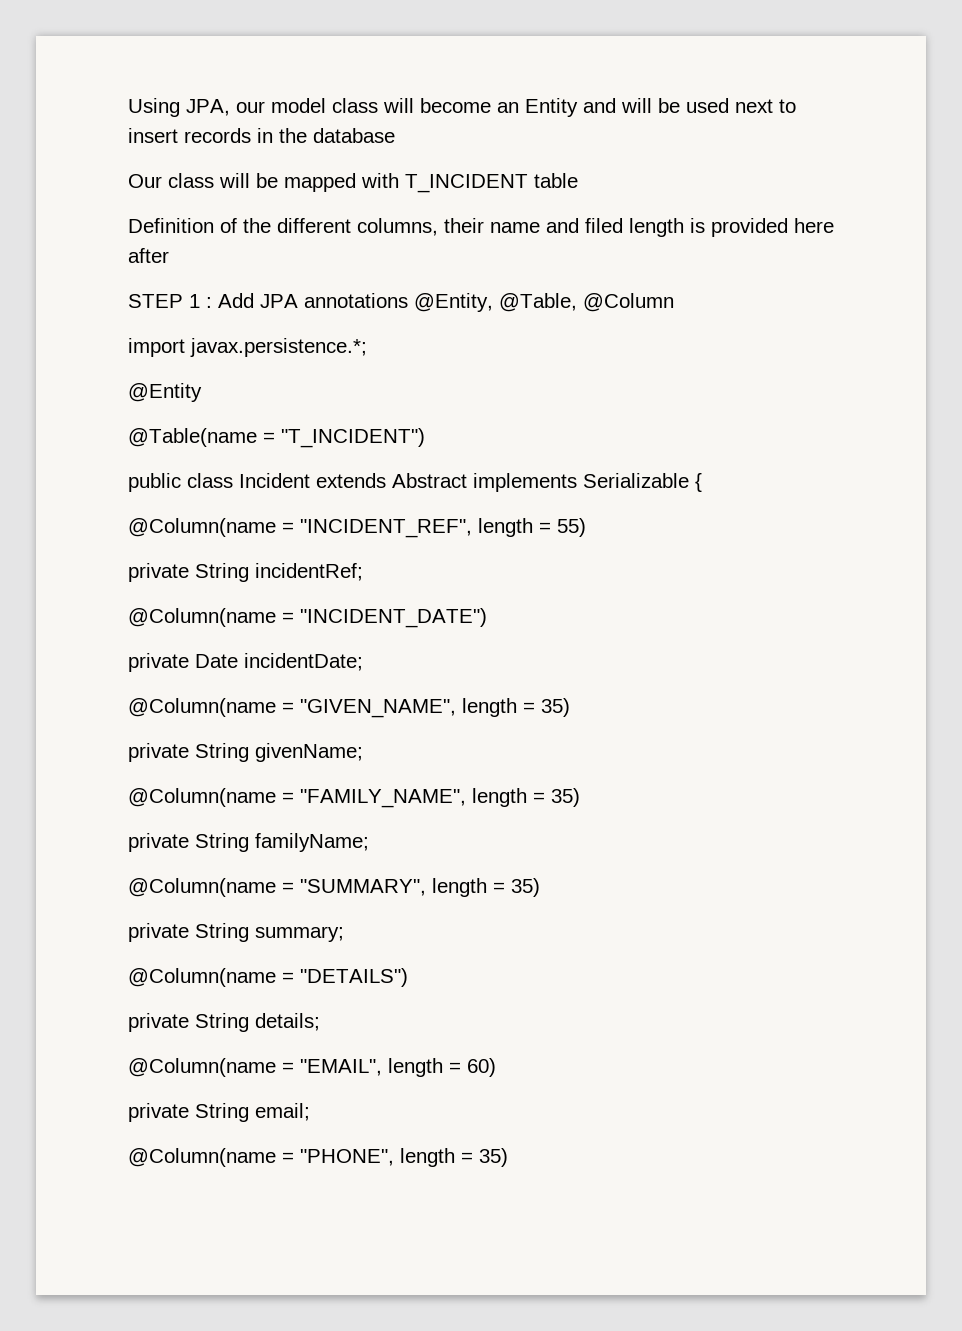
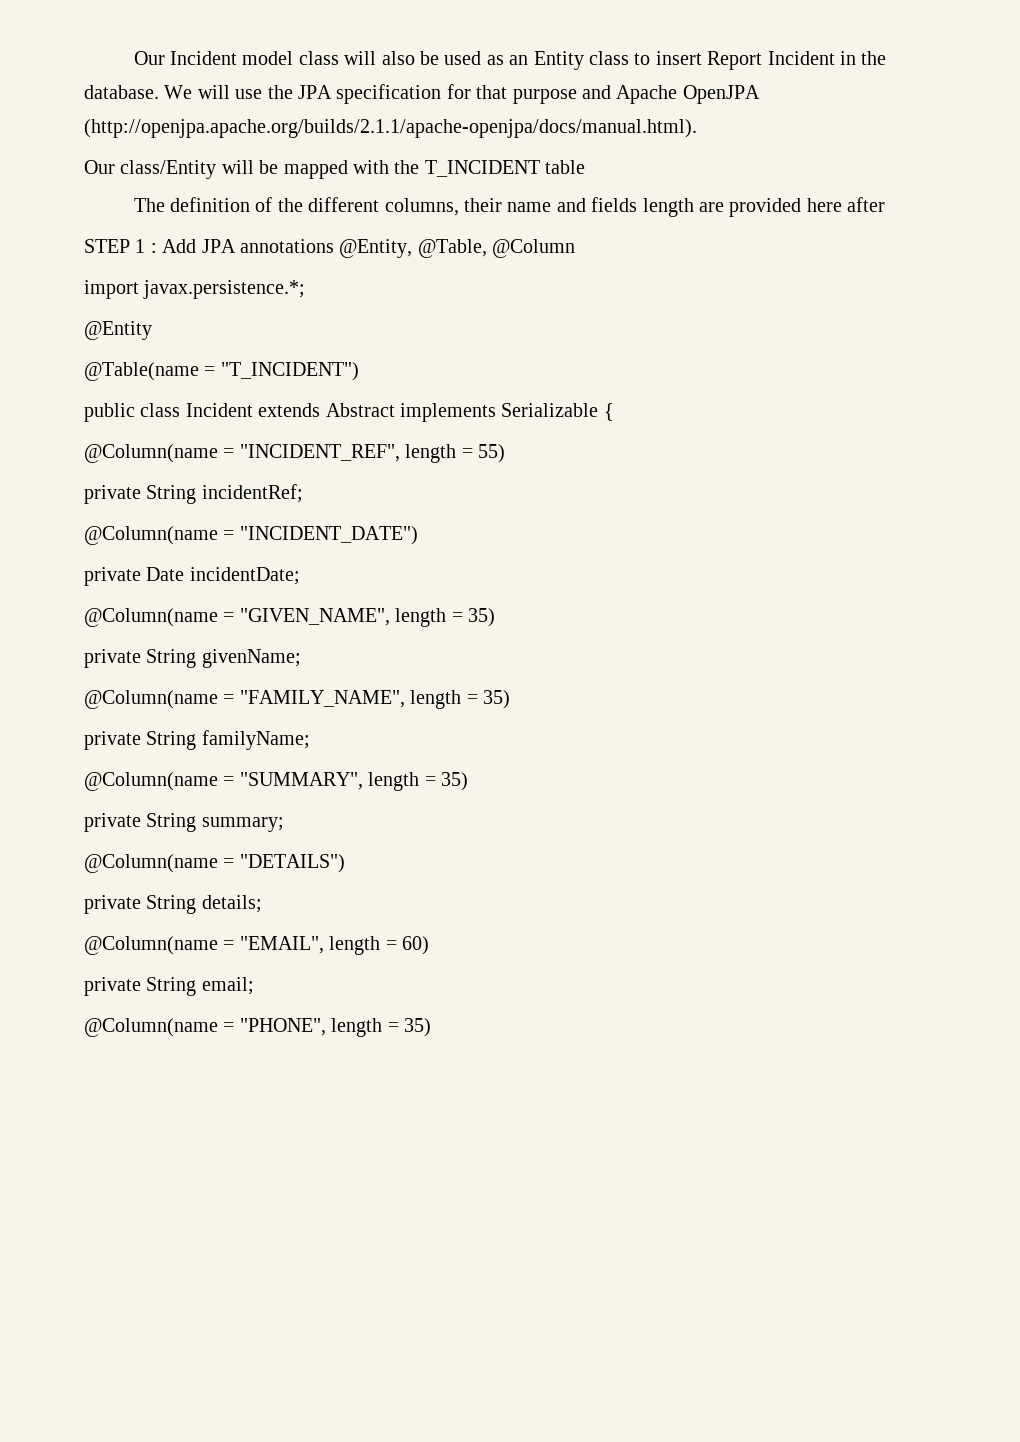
- Using JPA, our model class will become an Entity and will be used next to insert records in the database
- Our class will be mapped with T_INCIDENT table
+ Our Incident model class will also be used as an Entity class to insert Report Incident in the database. We will use the JPA specification for that purpose and Apache OpenJPA (http://openjpa.apache.org/builds/2.1.1/apache-openjpa/docs/manual.html).
+ Our class/Entity will be mapped with the T_INCIDENT table
- Definition of the different columns, their name and filed length is provided here after
+ The definition of the different columns, their name and fields length are provided here after

